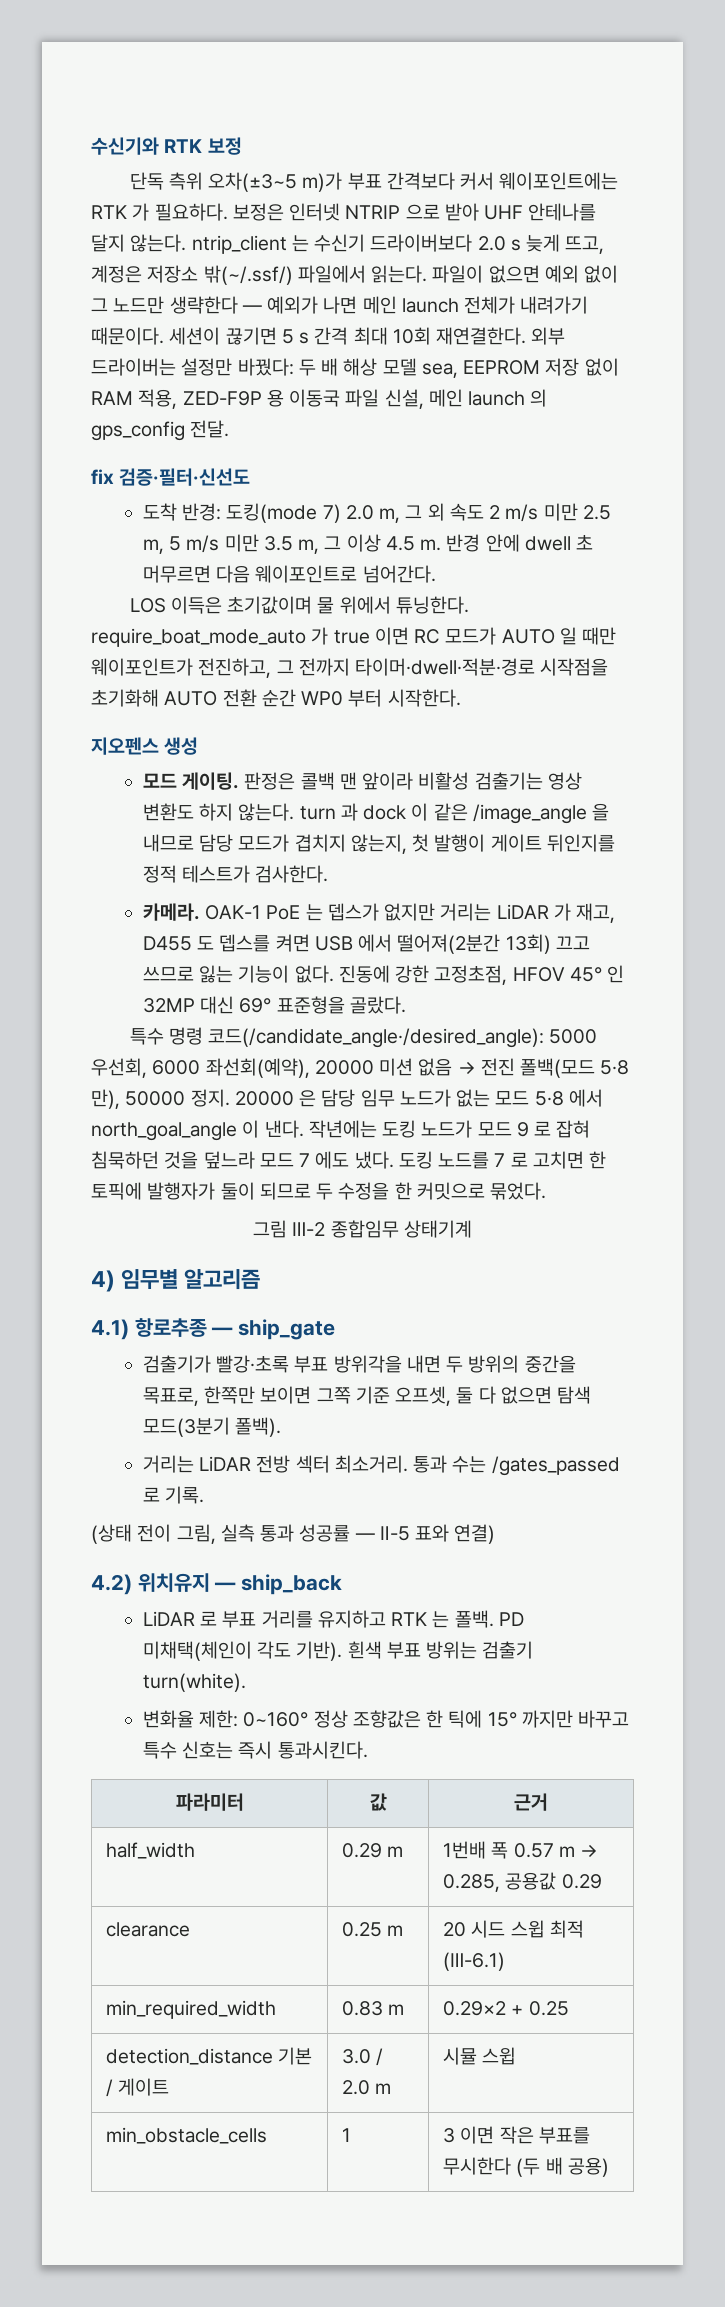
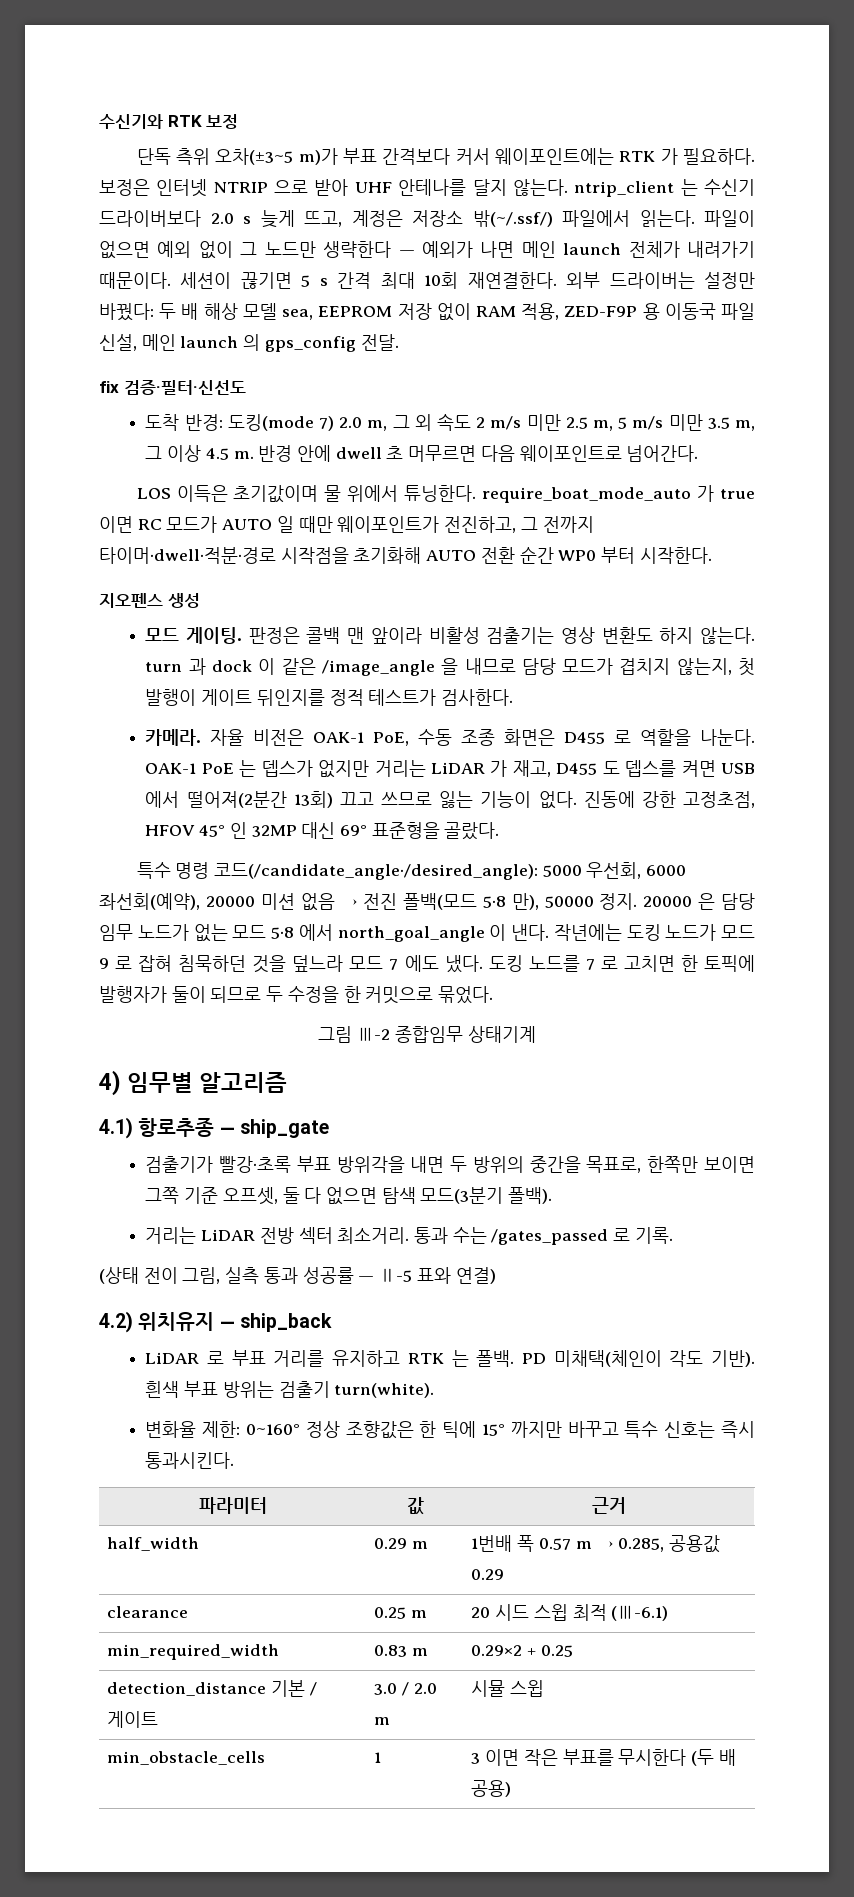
+ 자율 비전은 OAK-1 PoE, 수동 조종 화면은 D455 로 역할을 나눈다.

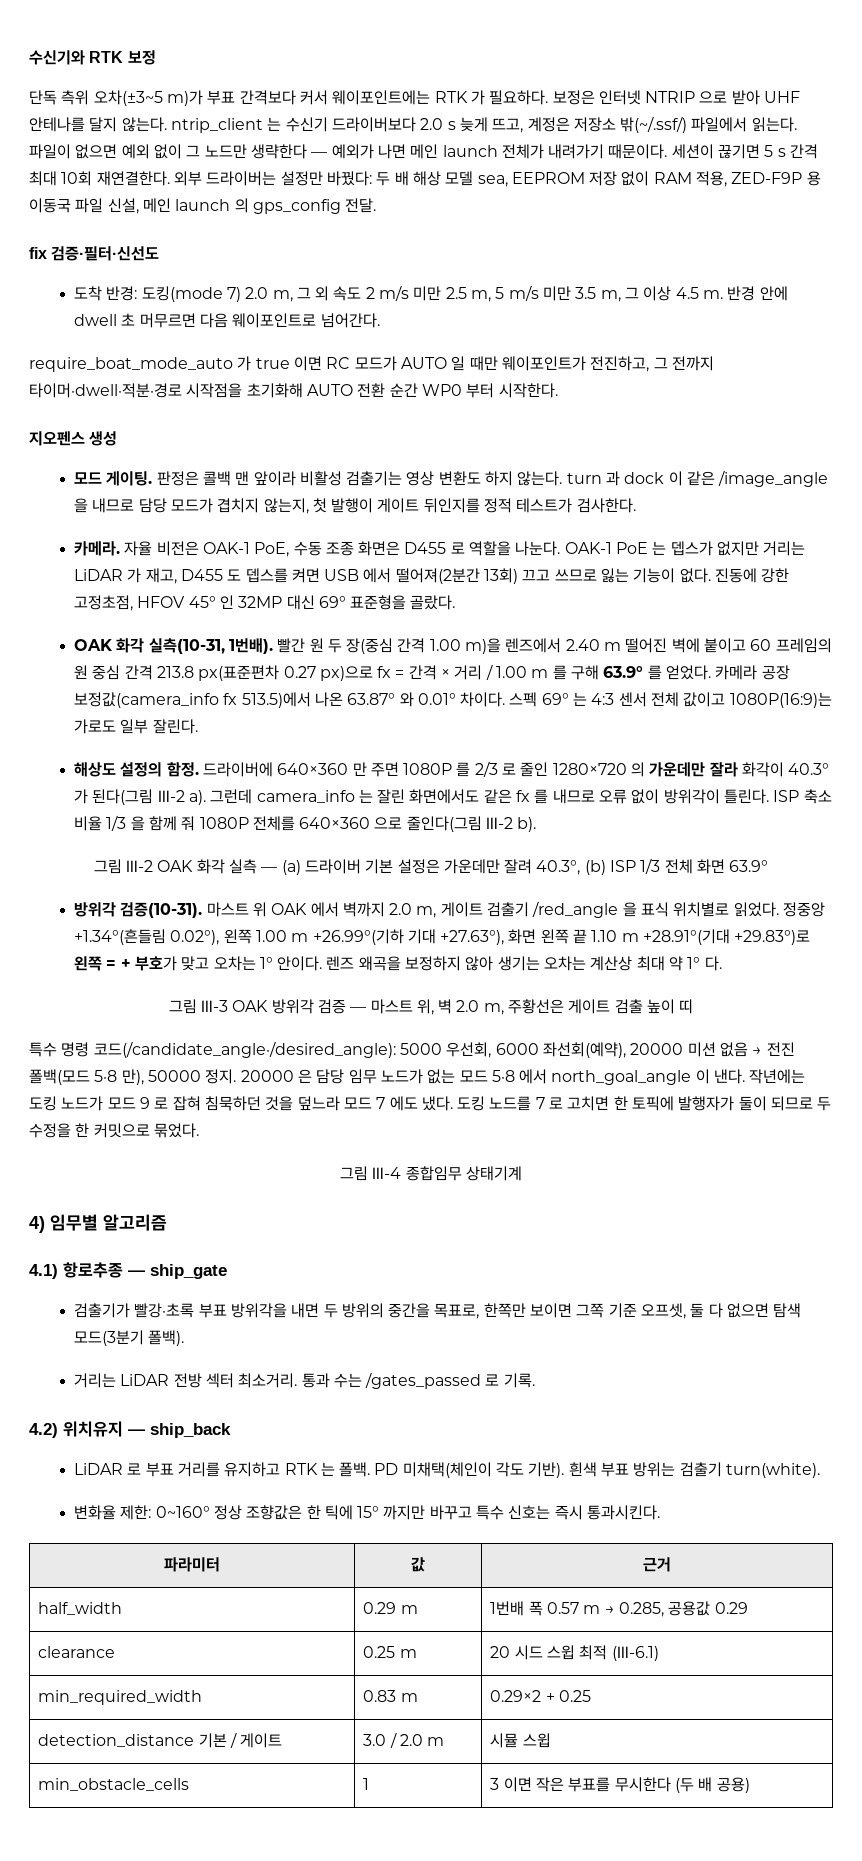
- LOS 이득은 초기값이며 물 위에서 튜닝한다. require_boat_mode_auto 가 true 이면 RC 모드가 AUTO 일 때만 웨이포인트가 전진하고, 그 전까지 타이머·dwell·적분·경로 시작점을 초기화해 AUTO 전환 순간 WP0 부터 시작한다.
+ require_boat_mode_auto 가 true 이면 RC 모드가 AUTO 일 때만 웨이포인트가 전진하고, 그 전까지 타이머·dwell·적분·경로 시작점을 초기화해 AUTO 전환 순간 WP0 부터 시작한다.
+ OAK 화각 실측(10-31, 1번배). 빨간 원 두 장(중심 간격 1.00 m)을 렌즈에서 2.40 m 떨어진 벽에 붙이고 60 프레임의 원 중심 간격 213.8 px(표준편차 0.27 px)으로 fx = 간격 × 거리 / 1.00 m 를 구해 63.9° 를 얻었다. 카메라 공장 보정값(camera_info fx 513.5)에서 나온 63.87° 와 0.01° 차이다. 스펙 69° 는 4:3 센서 전체 값이고 1080P(16:9)는 가로도 일부 잘린다.
+ 해상도 설정의 함정. 드라이버에 640×360 만 주면 1080P 를 2/3 로 줄인 1280×720 의 가운데만 잘라 화각이 40.3° 가 된다(그림 Ⅲ-2 a). 그런데 camera_info 는 잘린 화면에서도 같은 fx 를 내므로 오류 없이 방위각이 틀린다. ISP 축소 비율 1/3 을 함께 줘 1080P 전체를 640×360 으로 줄인다(그림 Ⅲ-2 b).
+ 그림 Ⅲ-2 OAK 화각 실측 — (a) 드라이버 기본 설정은 가운데만 잘려 40.3°, (b) ISP 1/3 전체 화면 63.9°
+ 방위각 검증(10-31). 마스트 위 OAK 에서 벽까지 2.0 m, 게이트 검출기 /red_angle 을 표식 위치별로 읽었다. 정중앙 +1.34°(흔들림 0.02°), 왼쪽 1.00 m +26.99°(기하 기대 +27.63°), 화면 왼쪽 끝 1.10 m +28.91°(기대 +29.83°)로 왼쪽 = + 부호가 맞고 오차는 1° 안이다. 렌즈 왜곡을 보정하지 않아 생기는 오차는 계산상 최대 약 1° 다.
+ 그림 Ⅲ-3 OAK 방위각 검증 — 마스트 위, 벽 2.0 m, 주황선은 게이트 검출 높이 띠
- 그림 Ⅲ-2 종합임무 상태기계
+ 그림 Ⅲ-4 종합임무 상태기계
- (상태 전이 그림, 실측 통과 성공률 — Ⅱ-5 표와 연결)

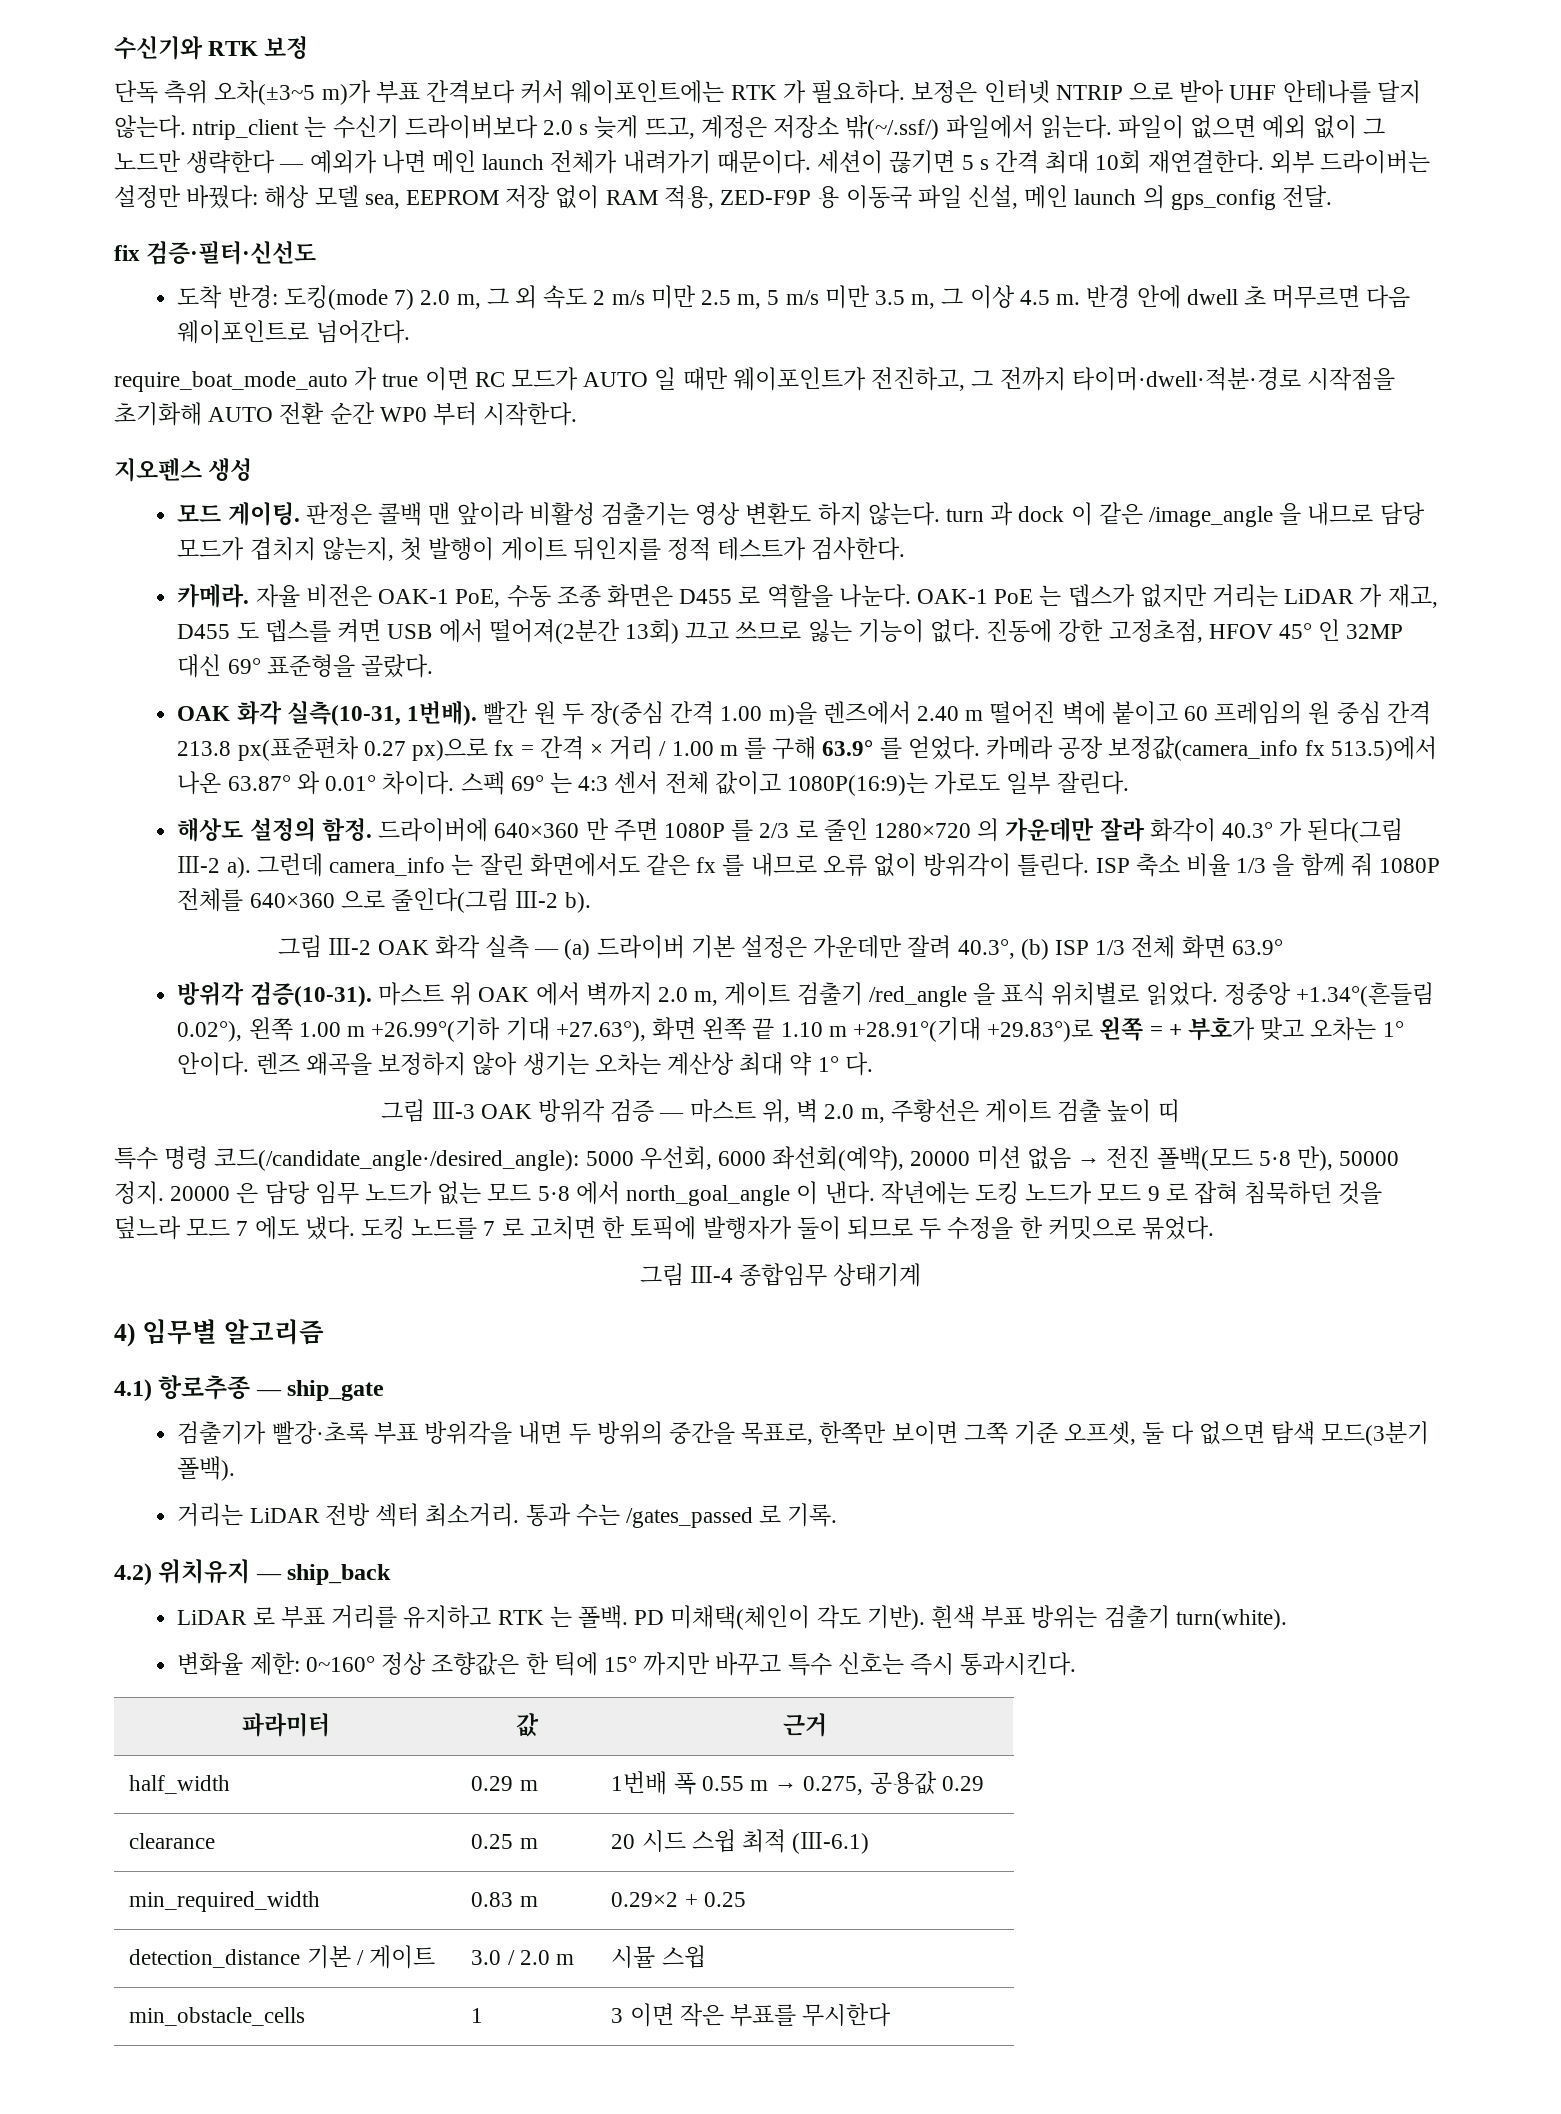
- 외부 드라이버는 설정만 바꿨다: 두 배 해상 모델 sea, EEPROM 저장 없이 RAM 적용, ZED-F9P 용 이동국 파일 신설, 메인 launch 의 gps_config 전달.
+ 외부 드라이버는 설정만 바꿨다: 해상 모델 sea, EEPROM 저장 없이 RAM 적용, ZED-F9P 용 이동국 파일 신설, 메인 launch 의 gps_config 전달.
- half_width | 0.29 m | 1번배 폭 0.57 m → 0.285, 공용값 0.29
+ half_width | 0.29 m | 1번배 폭 0.55 m → 0.275, 공용값 0.29
- min_obstacle_cells | 1 | 3 이면 작은 부표를 무시한다 (두 배 공용)
+ min_obstacle_cells | 1 | 3 이면 작은 부표를 무시한다

